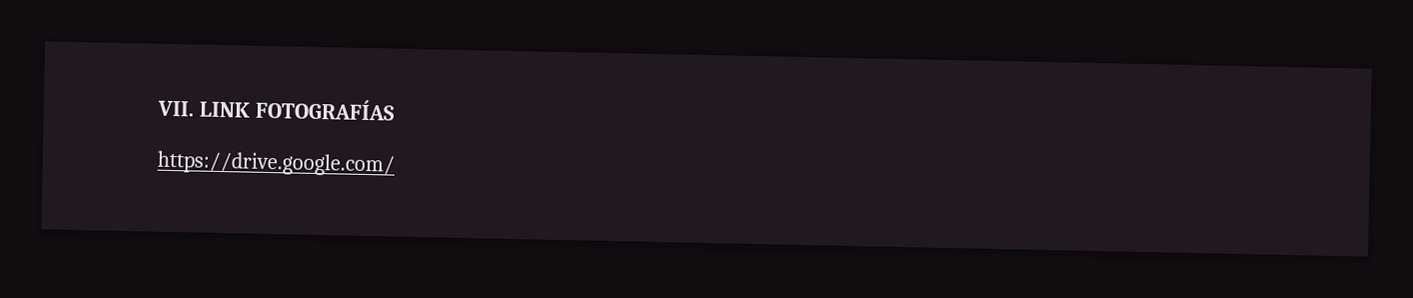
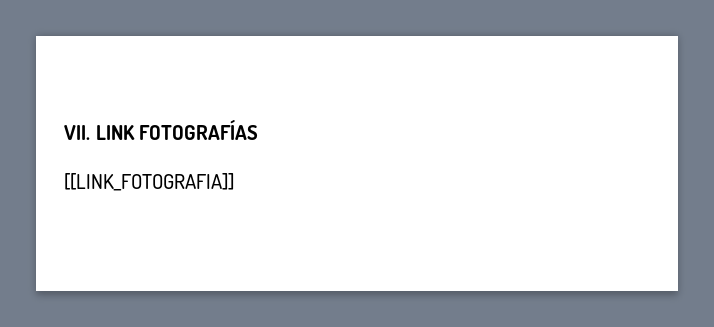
- https://drive.google.com/
+ [[LINK_FOTOGRAFIA]]

